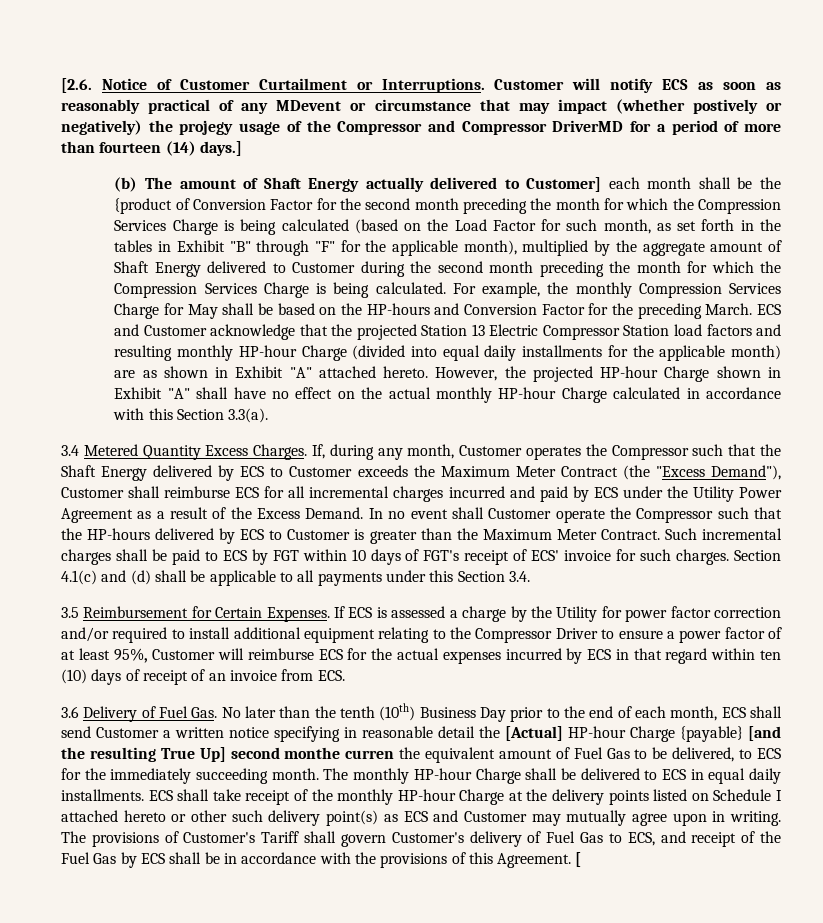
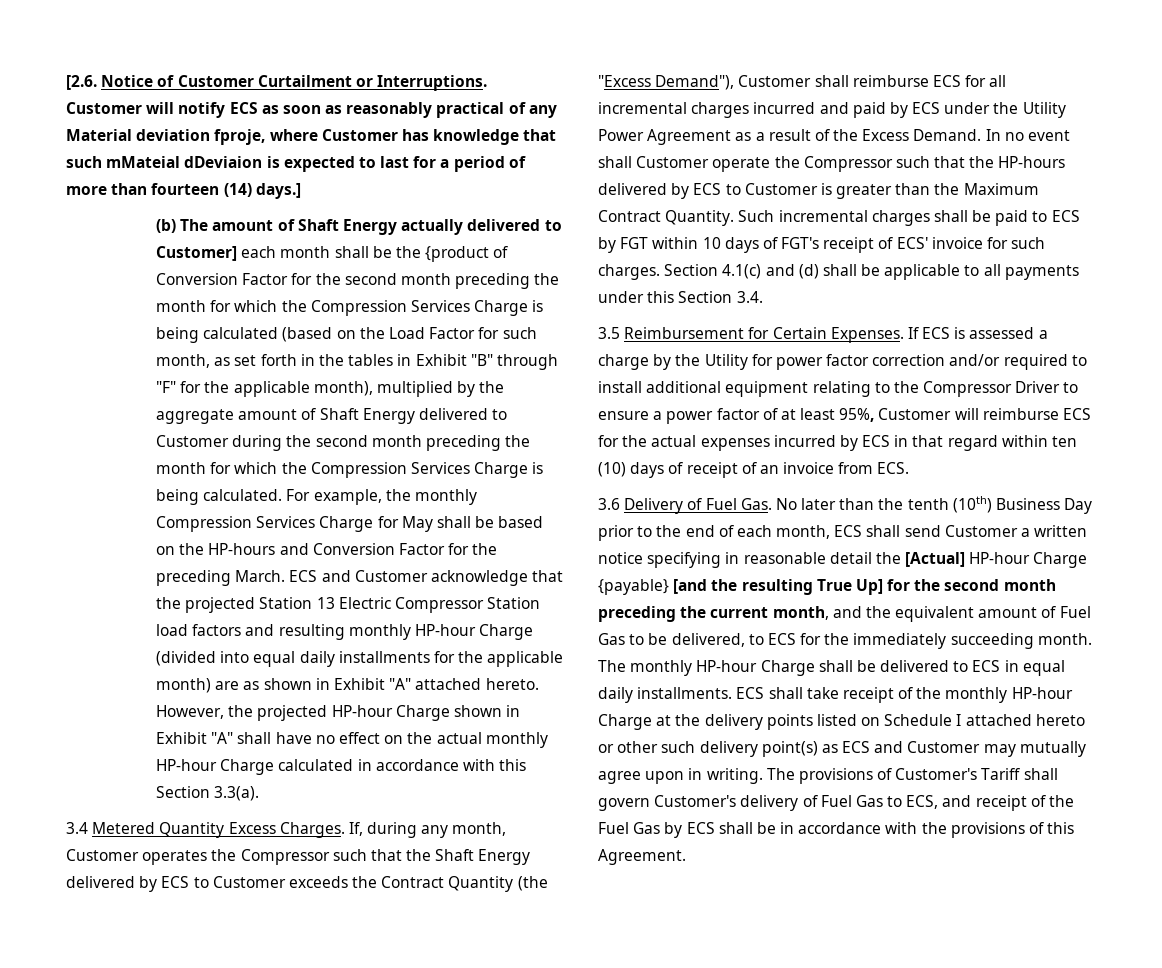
- Customer will notify ECS as soon as reasonably practical of any MDevent or circumstance that may impact (whether postively or negatively) the projegy usage of the Compressor and Compressor DriverMD for a period of more than fourteen (14) days.]
+ Customer will notify ECS as soon as reasonably practical of any Material deviation fproje, where Customer has knowledge that such mMateial dDeviaion is expected to last for a period of more than fourteen (14) days.]
- If, during any month, Customer operates the Compressor such that the Shaft Energy delivered by ECS to Customer exceeds the Maximum Meter Contract (the "Excess Demand"), Customer shall reimburse ECS for all incremental charges incurred and paid by ECS under the Utility Power Agreement as a result of the Excess Demand.
+ If, during any month, Customer operates the Compressor such that the Shaft Energy delivered by ECS to Customer exceeds the Contract Quantity (the "Excess Demand"), Customer shall reimburse ECS for all incremental charges incurred and paid by ECS under the Utility Power Agreement as a result of the Excess Demand.
- In no event shall Customer operate the Compressor such that the HP-hours delivered by ECS to Customer is greater than the Maximum Meter Contract.
+ In no event shall Customer operate the Compressor such that the HP-hours delivered by ECS to Customer is greater than the Maximum Contract Quantity.
- 3.6 Delivery of Fuel Gas. No later than the tenth (10th) Business Day prior to the end of each month, ECS shall send Customer a written notice specifying in reasonable detail the [Actual] HP-hour Charge {payable} [and the resulting True Up] second monthe curren the equivalent amount of Fuel Gas to be delivered, to ECS for the immediately succeeding month.
+ 3.6 Delivery of Fuel Gas. No later than the tenth (10th) Business Day prior to the end of each month, ECS shall send Customer a written notice specifying in reasonable detail the [Actual] HP-hour Charge {payable} [and the resulting True Up] for the second month preceding the current month, and the equivalent amount of Fuel Gas to be delivered, to ECS for the immediately succeeding month.
- [

